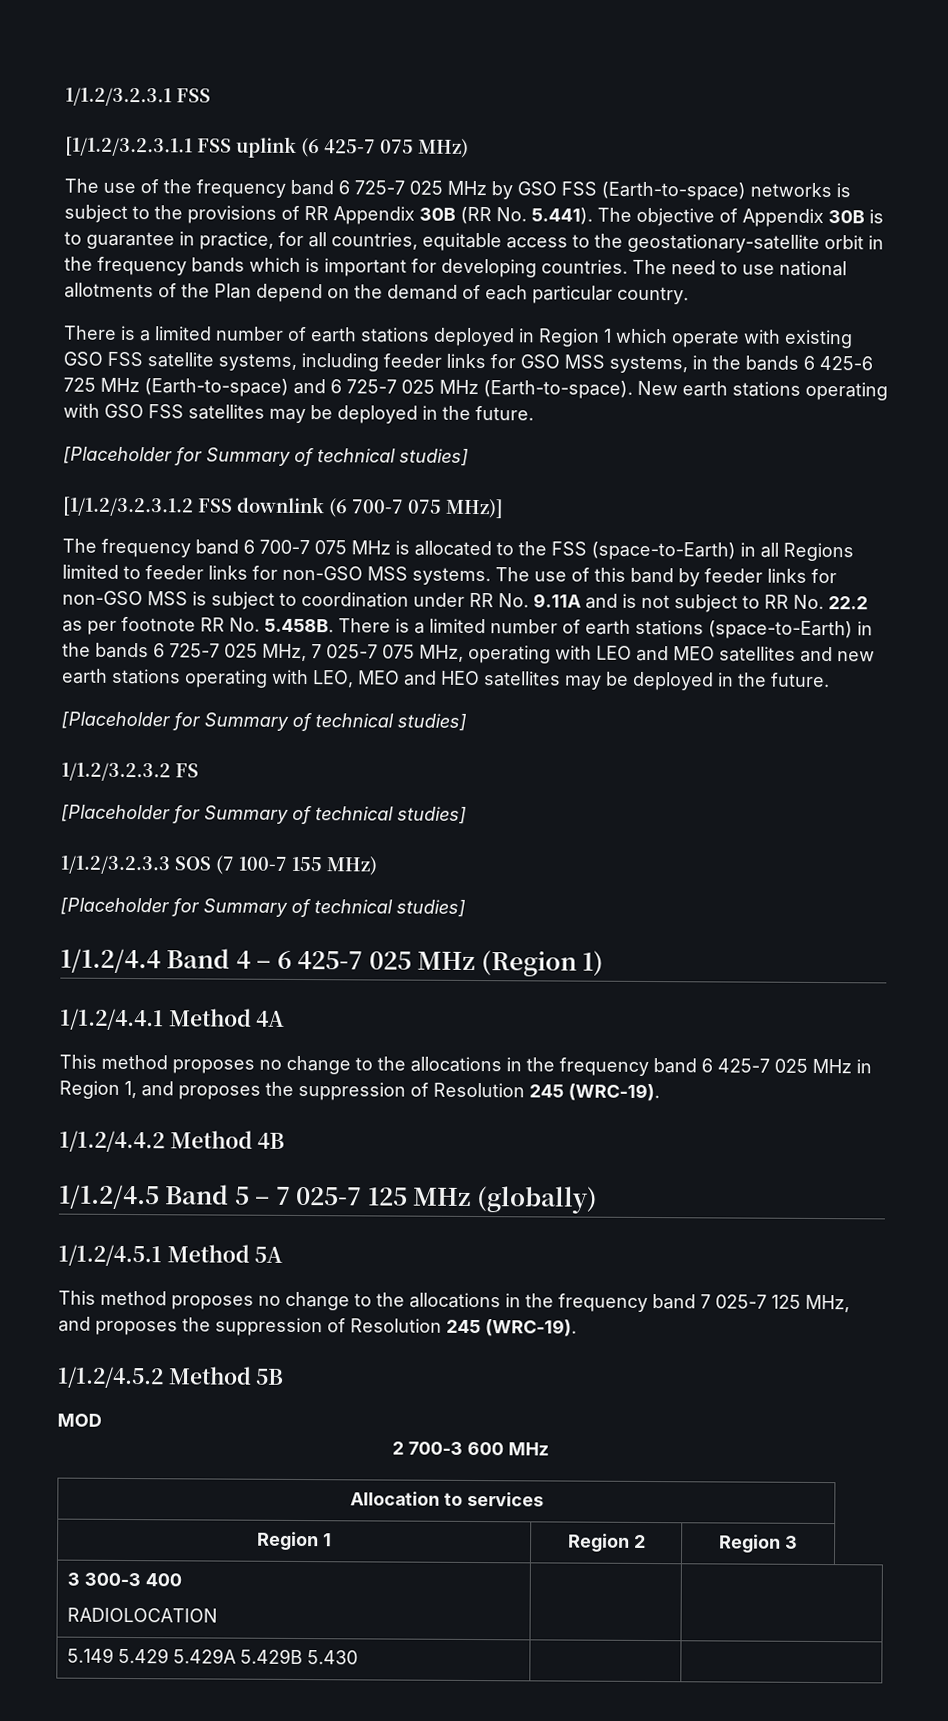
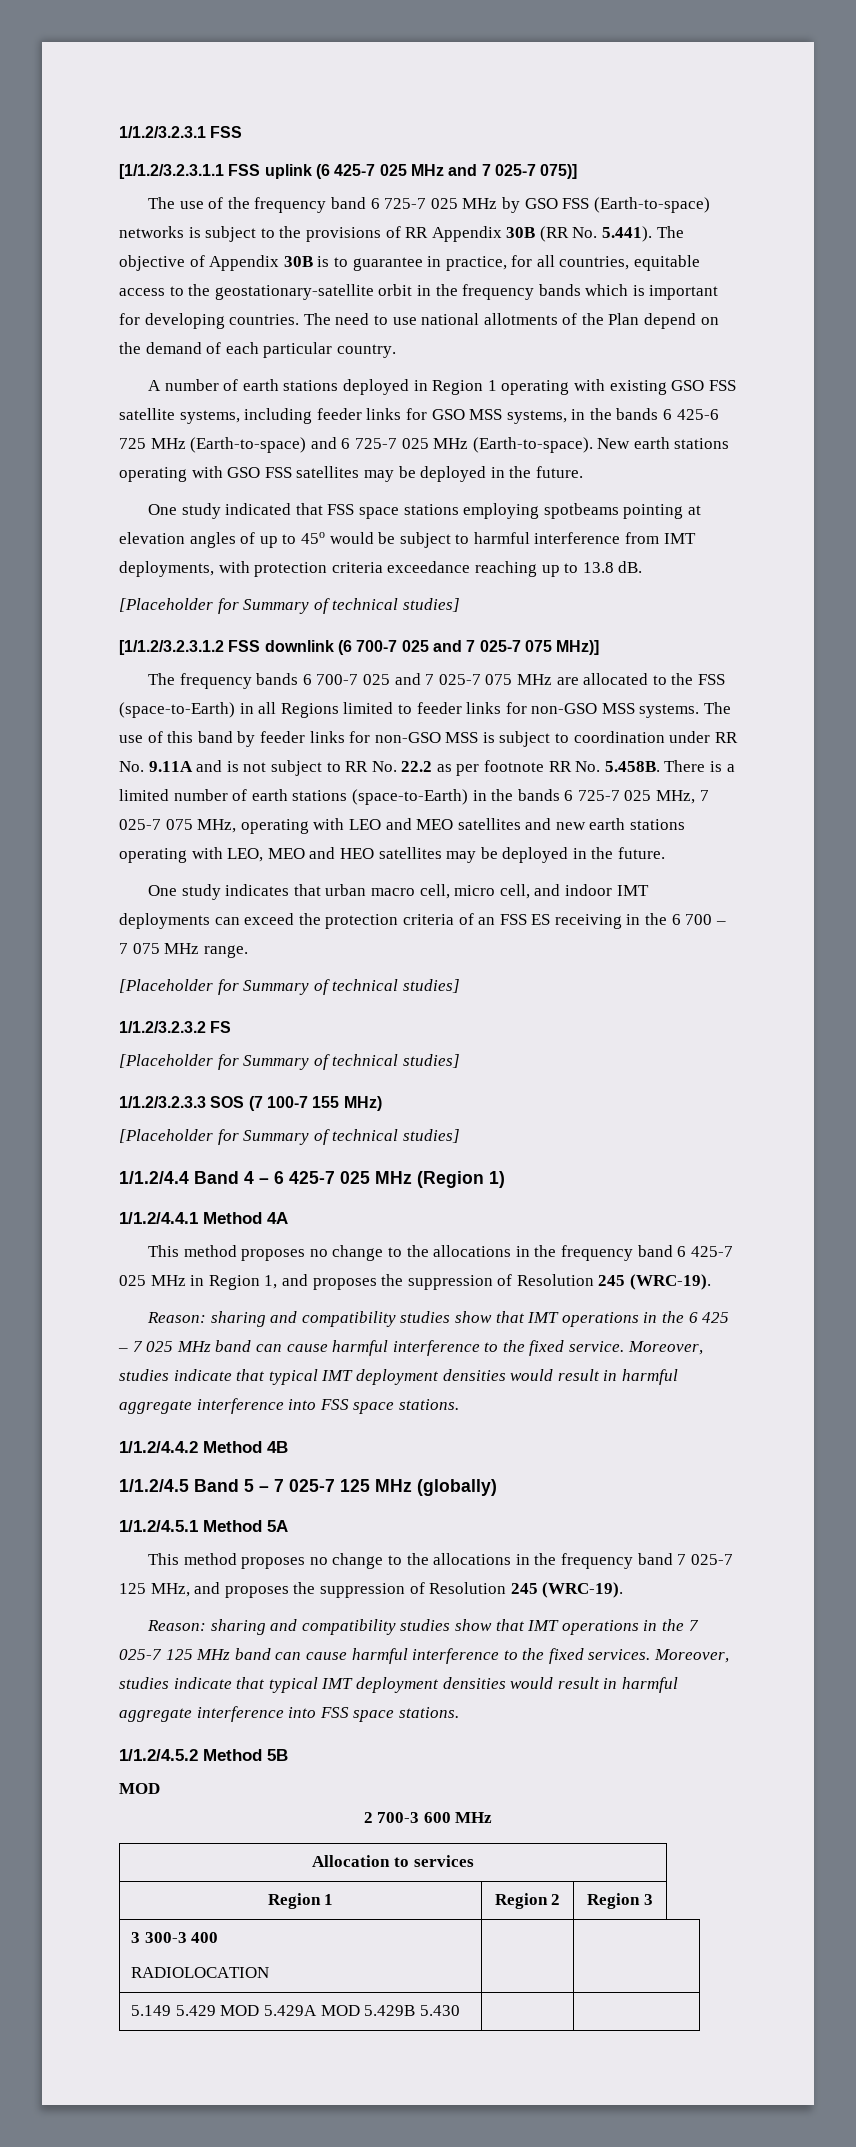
- [1/1.2/3.2.3.1.1 FSS uplink (6 425-7 075 MHz)
+ [1/1.2/3.2.3.1.1 FSS uplink (6 425-7 025 MHz and 7 025-7 075)]
- There is a limited number of earth stations deployed in Region 1 which operate with existing GSO FSS satellite systems, including feeder links for GSO MSS systems, in the bands 6 425-6 725 MHz (Earth-to-space) and 6 725-7 025 MHz (Earth-to-space).
+ A number of earth stations deployed in Region 1 operating with existing GSO FSS satellite systems, including feeder links for GSO MSS systems, in the bands 6 425-6 725 MHz (Earth-to-space) and 6 725-7 025 MHz (Earth-to-space).
+ One study indicated that FSS space stations employing spotbeams pointing at elevation angles of up to 45o would be subject to harmful interference from IMT deployments, with protection criteria exceedance reaching up to 13.8 dB.
- [1/1.2/3.2.3.1.2 FSS downlink (6 700-7 075 MHz)]
+ [1/1.2/3.2.3.1.2 FSS downlink (6 700-7 025 and 7 025-7 075 MHz)]
- The frequency band 6 700-7 075 MHz is allocated to the FSS (space-to-Earth) in all Regions limited to feeder links for non-GSO MSS systems.
+ The frequency bands 6 700-7 025 and 7 025-7 075 MHz are allocated to the FSS (space-to-Earth) in all Regions limited to feeder links for non-GSO MSS systems.
+ One study indicates that urban macro cell, micro cell, and indoor IMT deployments can exceed the protection criteria of an FSS ES receiving in the 6 700 – 7 075 MHz range.
+ Reason: sharing and compatibility studies show that IMT operations in the 6 425 – 7 025 MHz band can cause harmful interference to the fixed service. Moreover, studies indicate that typical IMT deployment densities would result in harmful aggregate interference into FSS space stations.
+ Reason: sharing and compatibility studies show that IMT operations in the 7 025-7 125 MHz band can cause harmful interference to the fixed services. Moreover, studies indicate that typical IMT deployment densities would result in harmful aggregate interference into FSS space stations.
- 5.149 5.429 5.429A 5.429B 5.430 | |
+ 5.149 5.429 MOD 5.429A MOD 5.429B 5.430 | |

